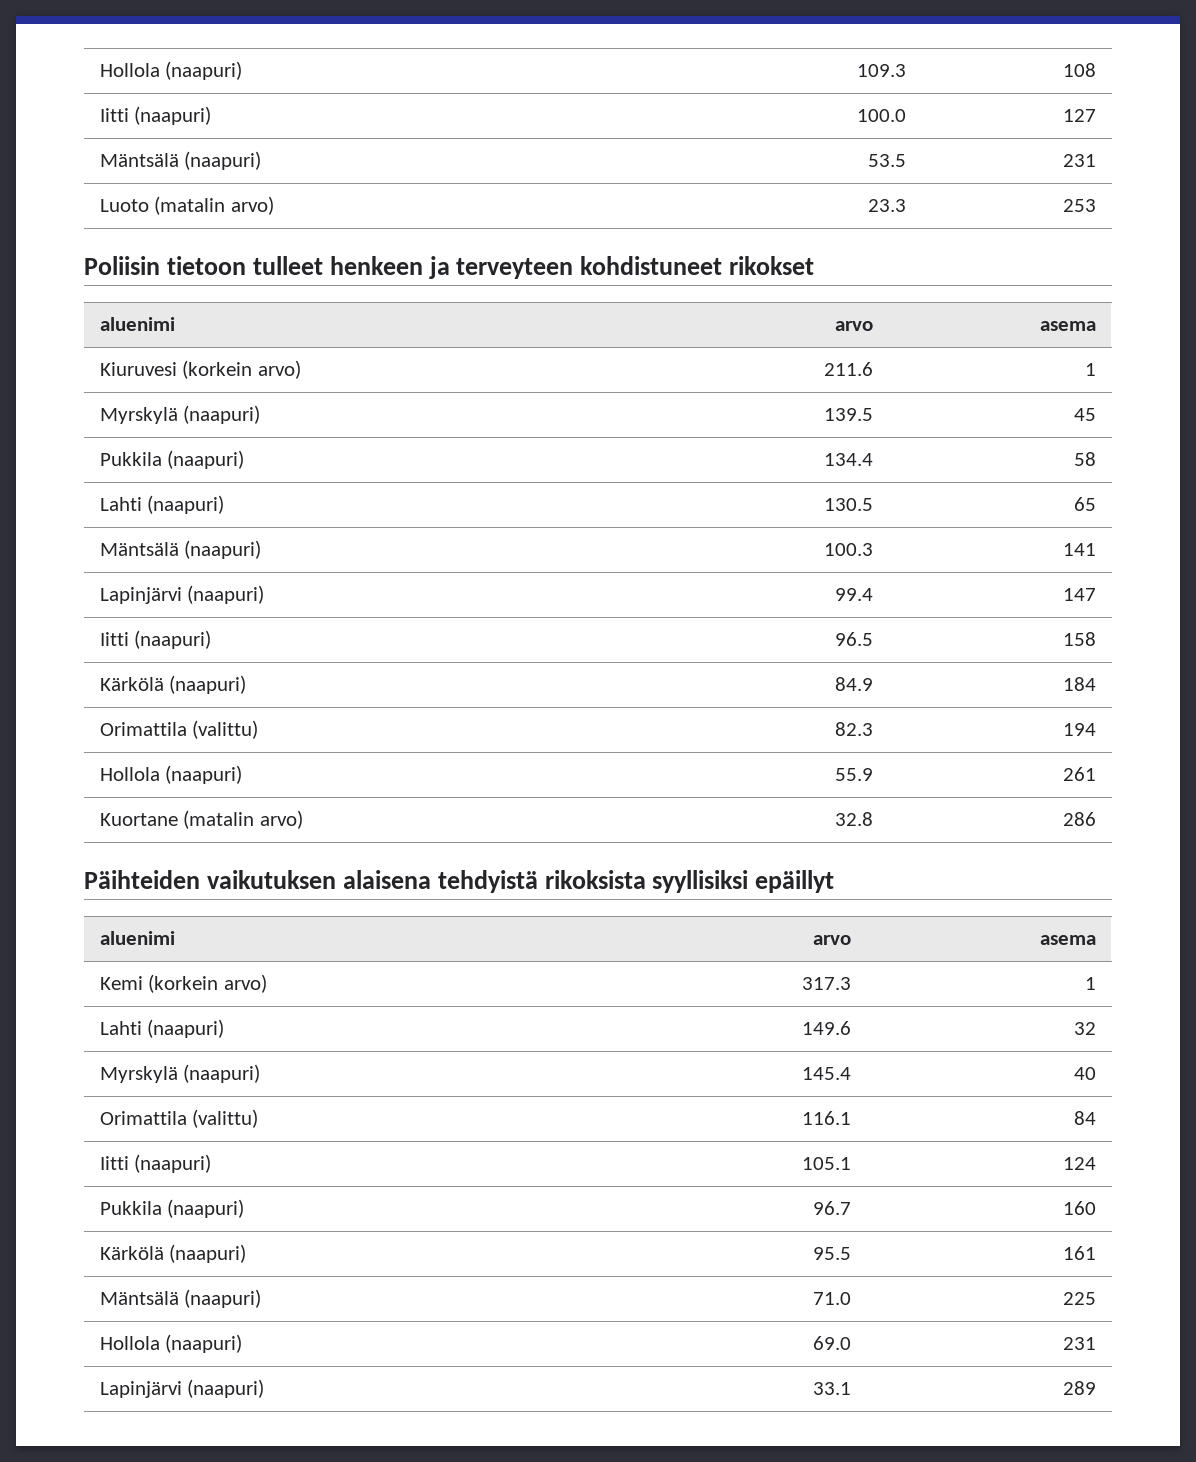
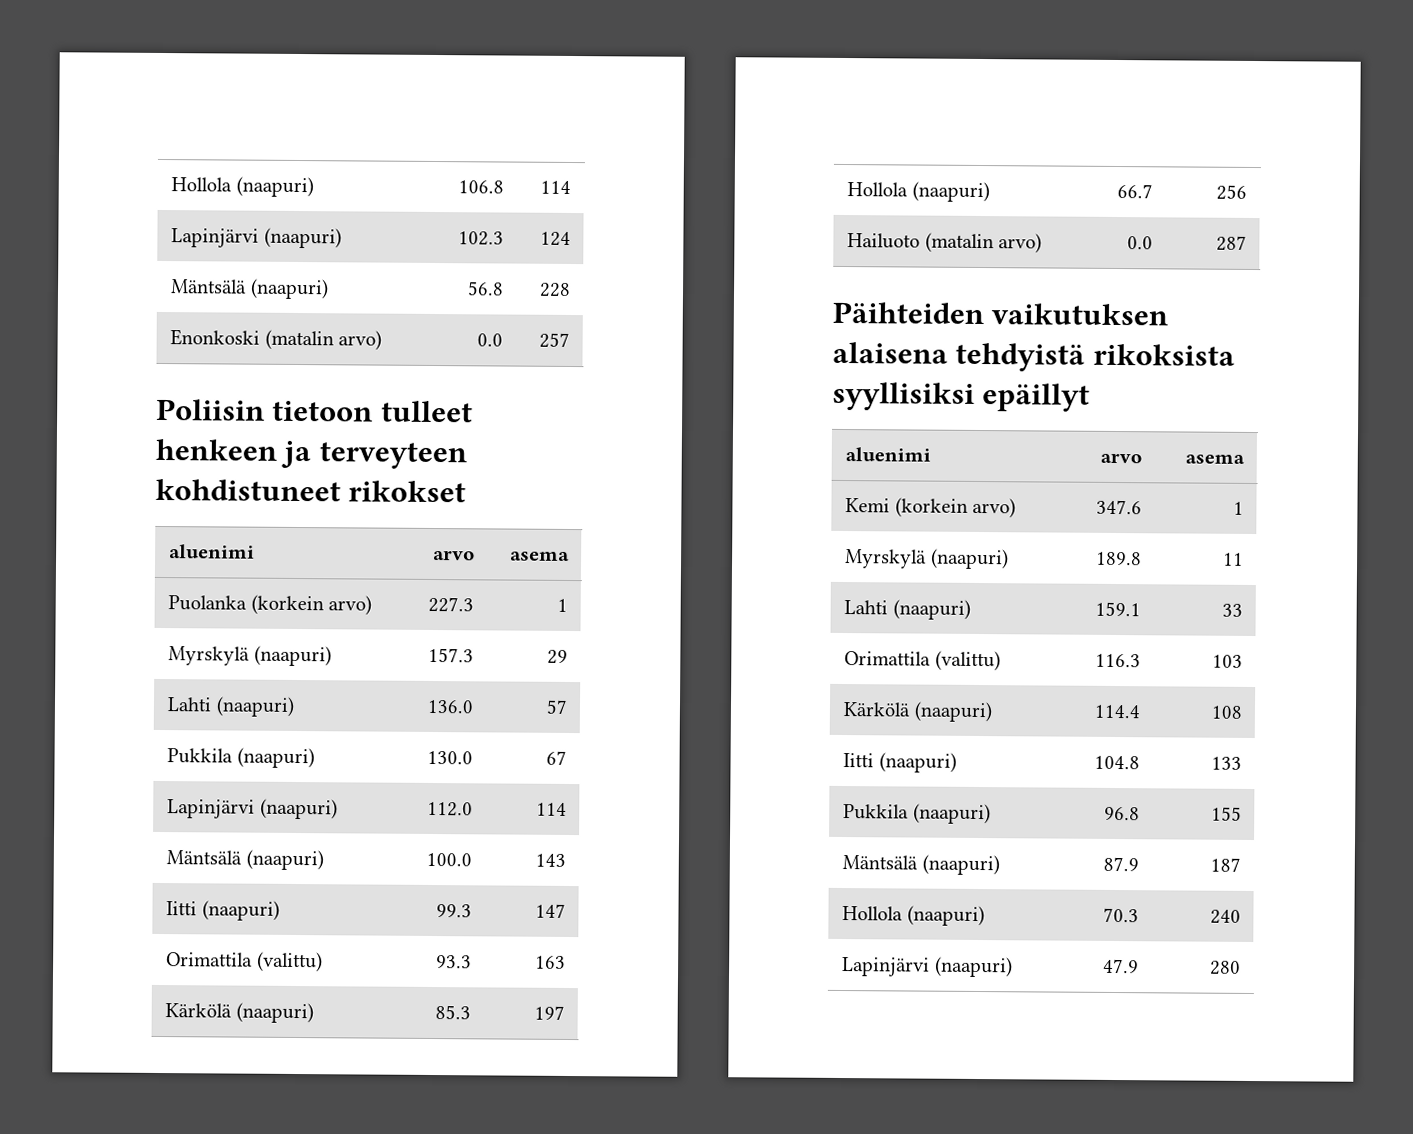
- Hollola (naapuri) | 109.3 | 108
- Iitti (naapuri) | 100.0 | 127
- Mäntsälä (naapuri) | 53.5 | 231
- Luoto (matalin arvo) | 23.3 | 253
+ Hollola (naapuri) | 106.8 | 114
+ Lapinjärvi (naapuri) | 102.3 | 124
+ Mäntsälä (naapuri) | 56.8 | 228
+ Enonkoski (matalin arvo) | 0.0 | 257
- Kiuruvesi (korkein arvo) | 211.6 | 1
- Myrskylä (naapuri) | 139.5 | 45
- Pukkila (naapuri) | 134.4 | 58
- Lahti (naapuri) | 130.5 | 65
- Mäntsälä (naapuri) | 100.3 | 141
- Lapinjärvi (naapuri) | 99.4 | 147
- Iitti (naapuri) | 96.5 | 158
- Kärkölä (naapuri) | 84.9 | 184
- Orimattila (valittu) | 82.3 | 194
- Hollola (naapuri) | 55.9 | 261
- Kuortane (matalin arvo) | 32.8 | 286
+ Puolanka (korkein arvo) | 227.3 | 1
+ Myrskylä (naapuri) | 157.3 | 29
+ Lahti (naapuri) | 136.0 | 57
+ Pukkila (naapuri) | 130.0 | 67
+ Lapinjärvi (naapuri) | 112.0 | 114
+ Mäntsälä (naapuri) | 100.0 | 143
+ Iitti (naapuri) | 99.3 | 147
+ Orimattila (valittu) | 93.3 | 163
+ Kärkölä (naapuri) | 85.3 | 197
+ Hollola (naapuri) | 66.7 | 256
+ Hailuoto (matalin arvo) | 0.0 | 287
- Kemi (korkein arvo) | 317.3 | 1
- Lahti (naapuri) | 149.6 | 32
- Myrskylä (naapuri) | 145.4 | 40
- Orimattila (valittu) | 116.1 | 84
- Iitti (naapuri) | 105.1 | 124
- Pukkila (naapuri) | 96.7 | 160
- Kärkölä (naapuri) | 95.5 | 161
- Mäntsälä (naapuri) | 71.0 | 225
- Hollola (naapuri) | 69.0 | 231
- Lapinjärvi (naapuri) | 33.1 | 289
+ Kemi (korkein arvo) | 347.6 | 1
+ Myrskylä (naapuri) | 189.8 | 11
+ Lahti (naapuri) | 159.1 | 33
+ Orimattila (valittu) | 116.3 | 103
+ Kärkölä (naapuri) | 114.4 | 108
+ Iitti (naapuri) | 104.8 | 133
+ Pukkila (naapuri) | 96.8 | 155
+ Mäntsälä (naapuri) | 87.9 | 187
+ Hollola (naapuri) | 70.3 | 240
+ Lapinjärvi (naapuri) | 47.9 | 280

